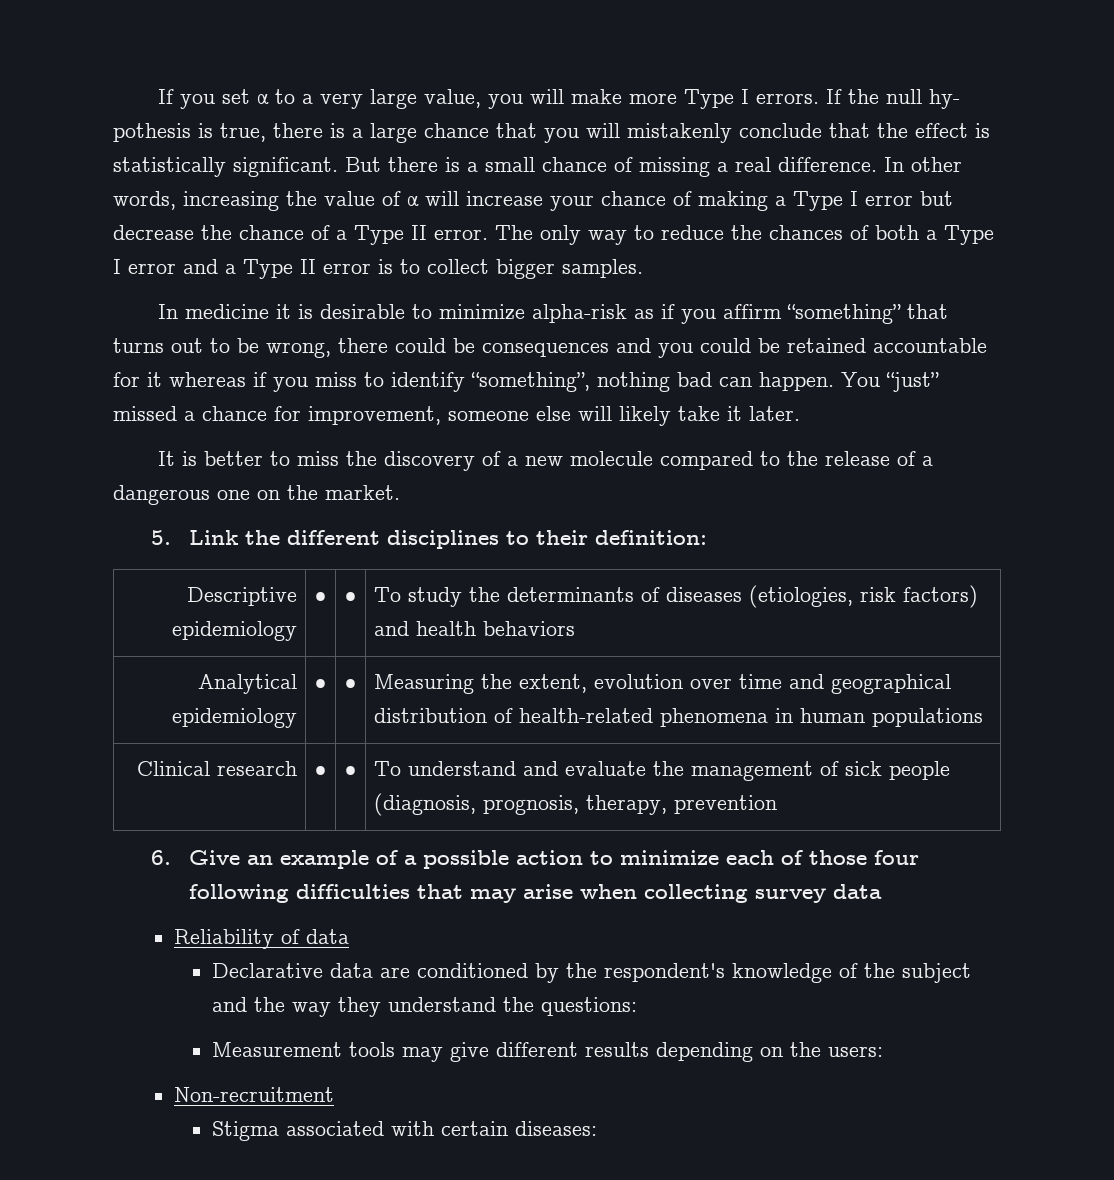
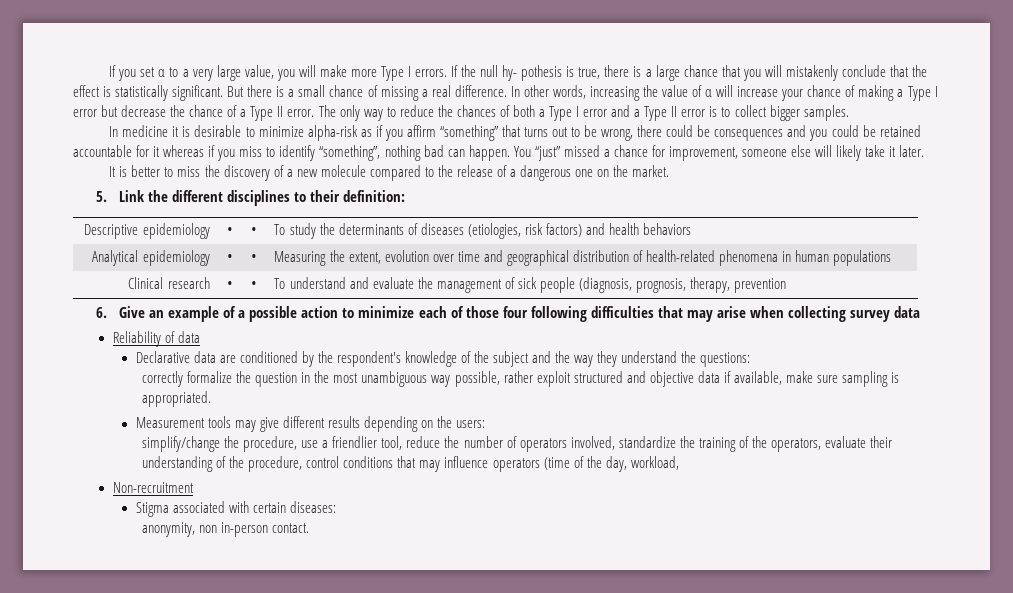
+ correctly formalize the question in the most unambiguous way possible, rather exploit structured and objective data if available, make sure sampling is appropriated.
+ simplify/change the procedure, use a friendlier tool, reduce the number of operators involved, standardize the training of the operators, evaluate their understanding of the procedure, control conditions that may influence operators (time of the day, workload,
+ anonymity, non in-person contact.

